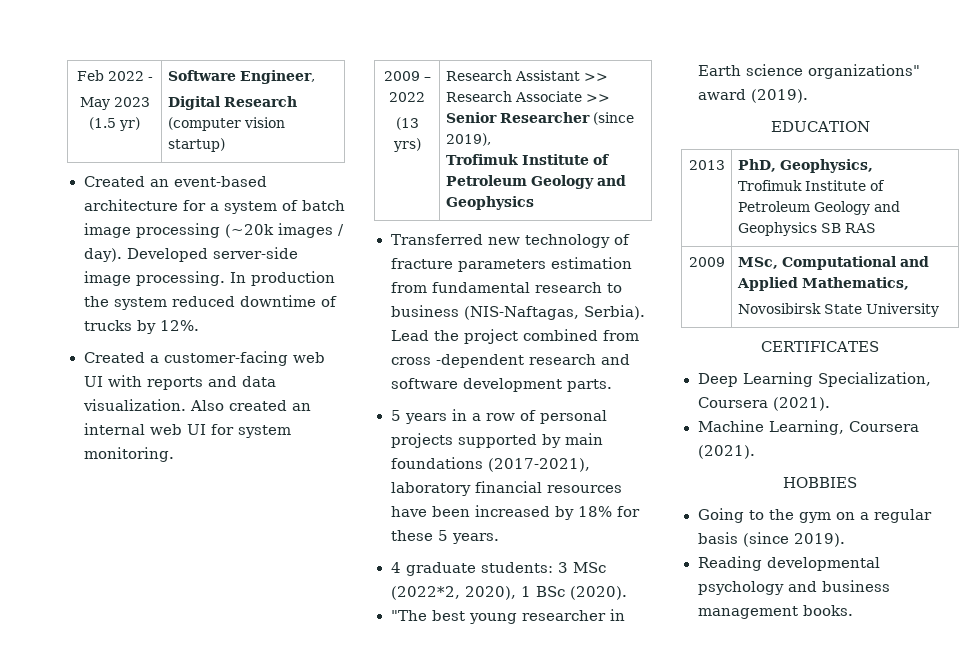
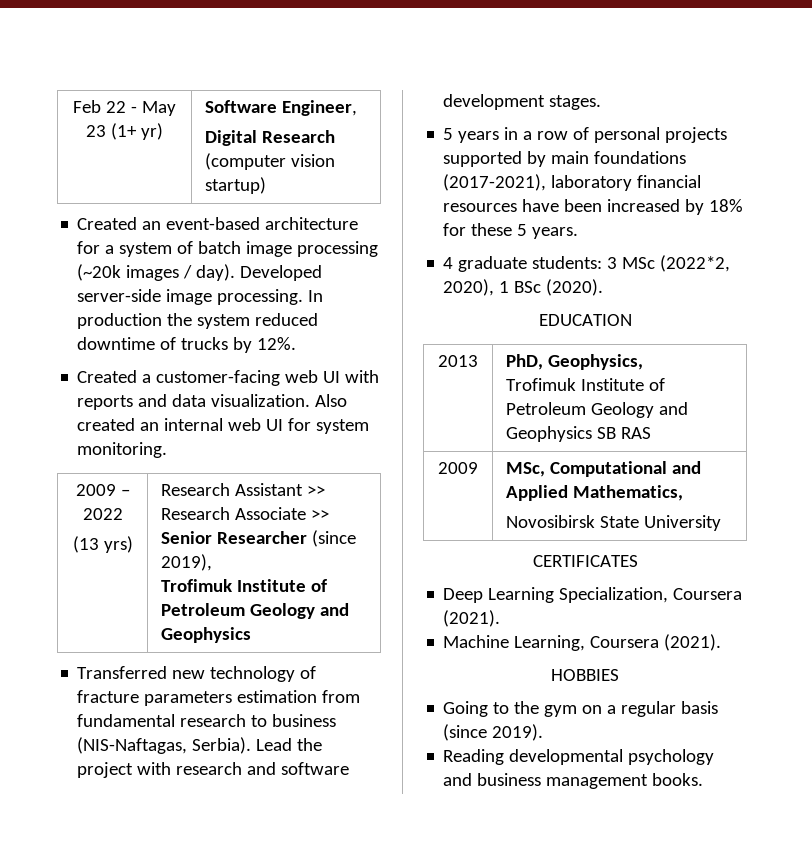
- Feb 2022 -
- May 2023 (1.5 yr) | Software Engineer,
+ Feb 22 - May 23 (1+ yr) | Software Engineer,
- Lead the project combined from cross -dependent research and software development parts.
+ Lead the project with research and software development stages.
- "The best young researcher in Earth science organizations" award (2019).

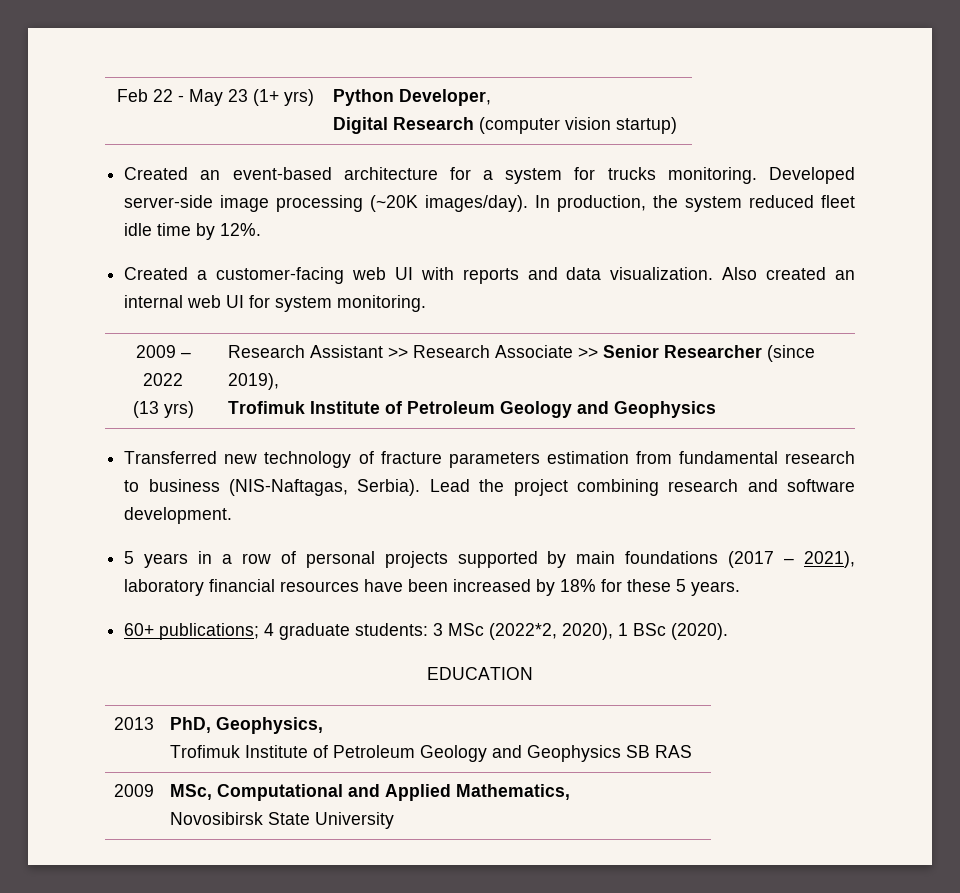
- Feb 22 - May 23 (1+ yr) | Software Engineer,
+ Feb 22 - May 23 (1+ yrs) | Python Developer,
- Created an event-based architecture for a system of batch image processing (~20k images / day). Developed server-side image processing. In production the system reduced downtime of trucks by 12%.
+ Created an event-based architecture for a system for trucks monitoring. Developed server-side image processing (~20K images/day). In production, the system reduced fleet idle time by 12%.
- Lead the project with research and software development stages.
+ Lead the project combining research and software development.
- 5 years in a row of personal projects supported by main foundations (2017-2021), laboratory financial resources have been increased by 18% for these 5 years.
+ 5 years in a row of personal projects supported by main foundations (2017 – 2021), laboratory financial resources have been increased by 18% for these 5 years.
- 4 graduate students: 3 MSc (2022*2, 2020), 1 BSc (2020).
+ 60+ publications; 4 graduate students: 3 MSc (2022*2, 2020), 1 BSc (2020).
- CERTIFICATES
- Deep Learning Specialization, Coursera (2021).
- Machine Learning, Coursera (2021).
- HOBBIES
- Going to the gym on a regular basis (since 2019).
- Reading developmental psychology and business management books.

